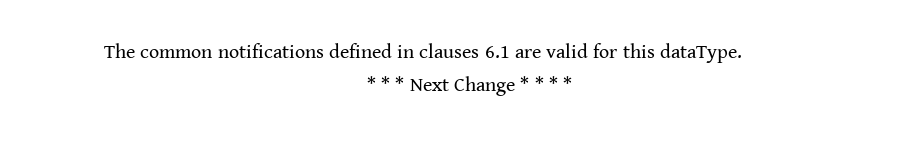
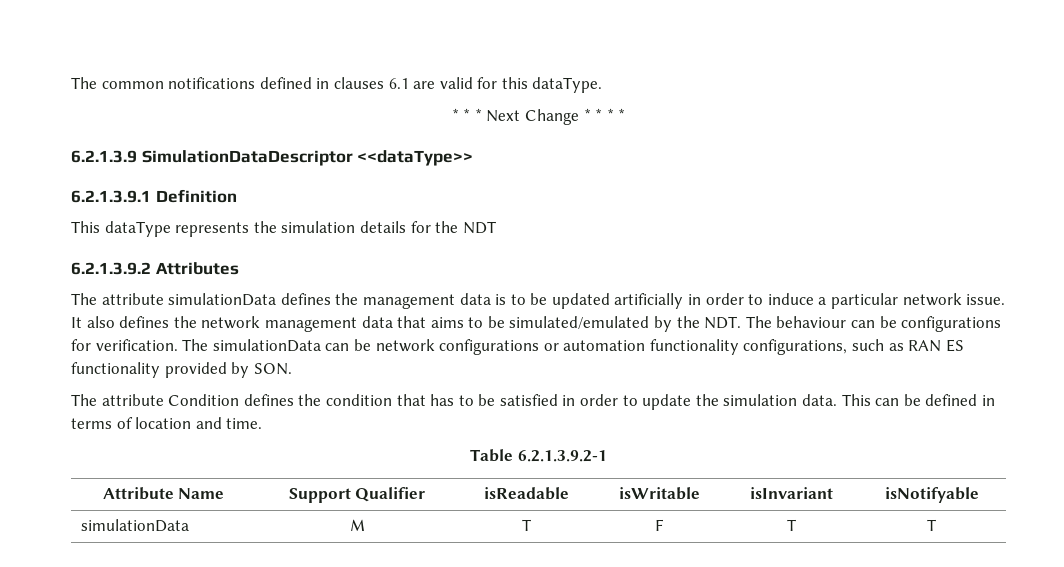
+ 6.2.1.3.9 SimulationDataDescriptor <<dataType>>
+ 6.2.1.3.9.1 Definition
+ This dataType represents the simulation details for the NDT
+ 6.2.1.3.9.2 Attributes
+ The attribute simulationData defines the management data is to be updated artificially in order to induce a particular network issue. It also defines the network management data that aims to be simulated/emulated by the NDT. The behaviour can be configurations for verification. The simulationData can be network configurations or automation functionality configurations, such as RAN ES functionality provided by SON.
+ The attribute Condition defines the condition that has to be satisfied in order to update the simulation data. This can be defined in terms of location and time.
+ Table 6.2.1.3.9.2-1
+ Attribute Name | Support Qualifier | isReadable | isWritable | isInvariant | isNotifyable
+ simulationData | M | T | F | T | T

